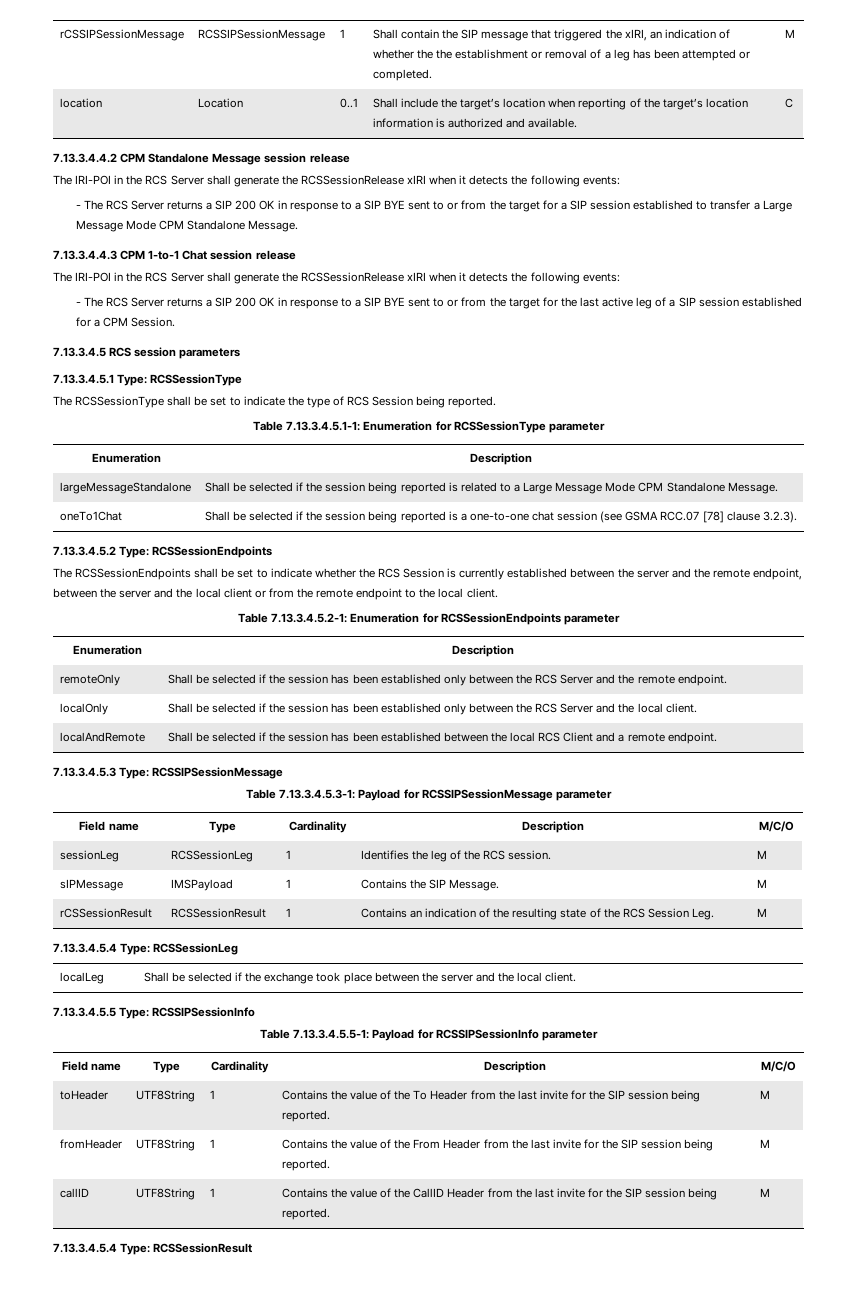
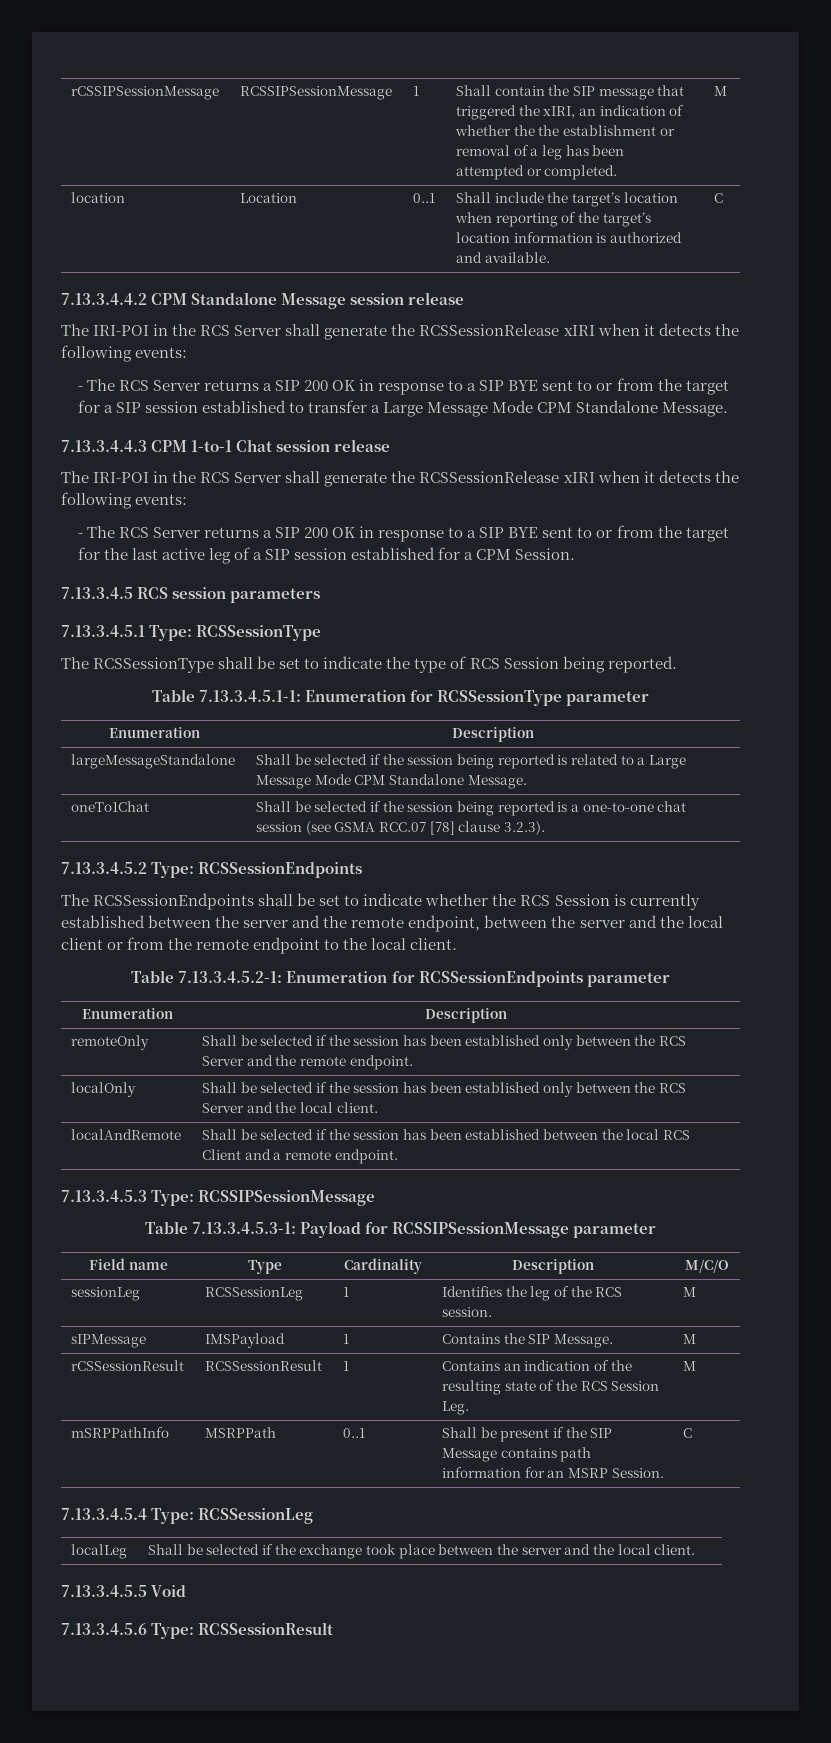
+ mSRPPathInfo | MSRPPath | 0..1 | Shall be present if the SIP Message contains path information for an MSRP Session. | C
- 7.13.3.4.5.5 Type: RCSSIPSessionInfo
- Table 7.13.3.4.5.5-1: Payload for RCSSIPSessionInfo parameter
- Field name | Type | Cardinality | Description | M/C/O
- toHeader | UTF8String | 1 | Contains the value of the To Header from the last invite for the SIP session being reported. | M
- fromHeader | UTF8String | 1 | Contains the value of the From Header from the last invite for the SIP session being reported. | M
- callID | UTF8String | 1 | Contains the value of the CallID Header from the last invite for the SIP session being reported. | M
- 7.13.3.4.5.4 Type: RCSSessionResult
+ 7.13.3.4.5.5 Void
+ 7.13.3.4.5.6 Type: RCSSessionResult

